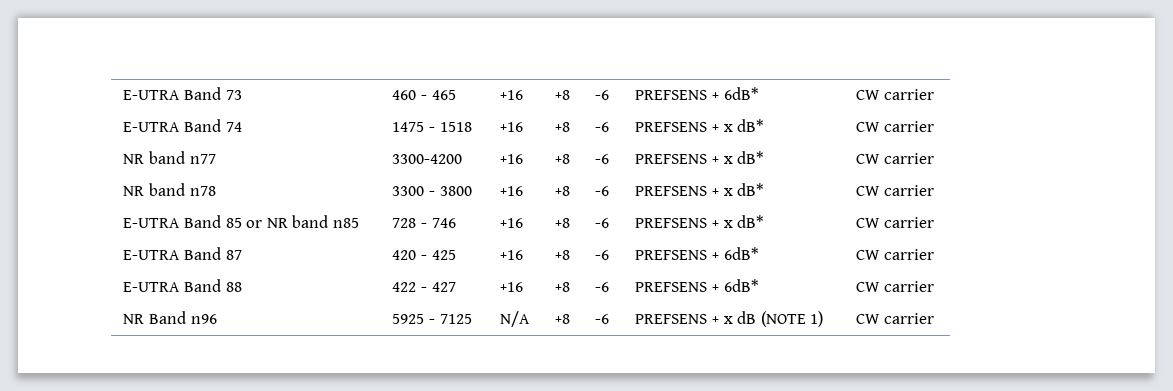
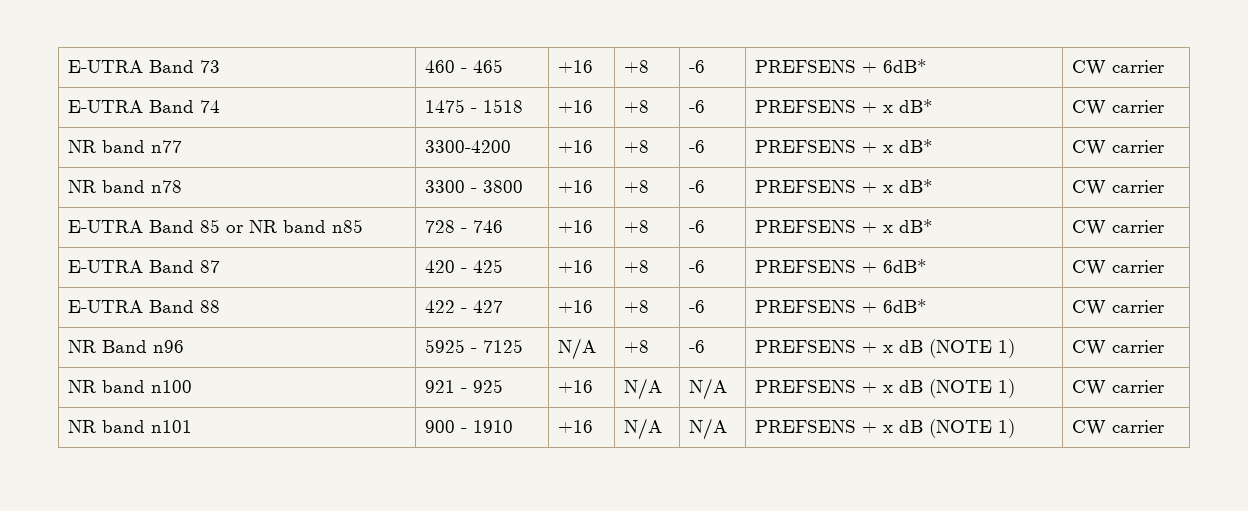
+ NR band n100 | 921 - 925 | +16 | N/A | N/A | PREFSENS + x dB (NOTE 1) | CW carrier
+ NR band n101 | 900 - 1910 | +16 | N/A | N/A | PREFSENS + x dB (NOTE 1) | CW carrier

